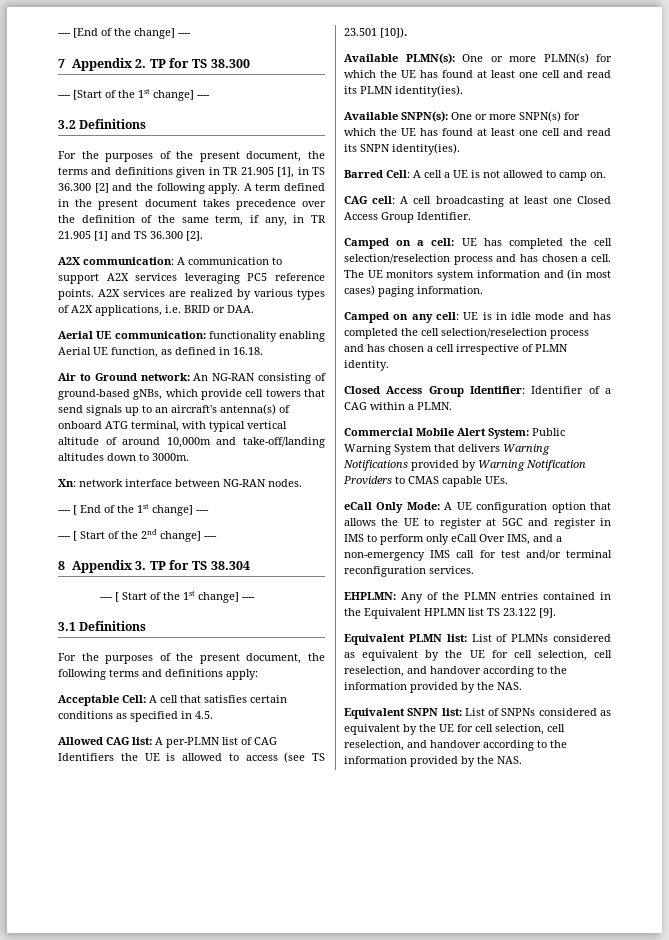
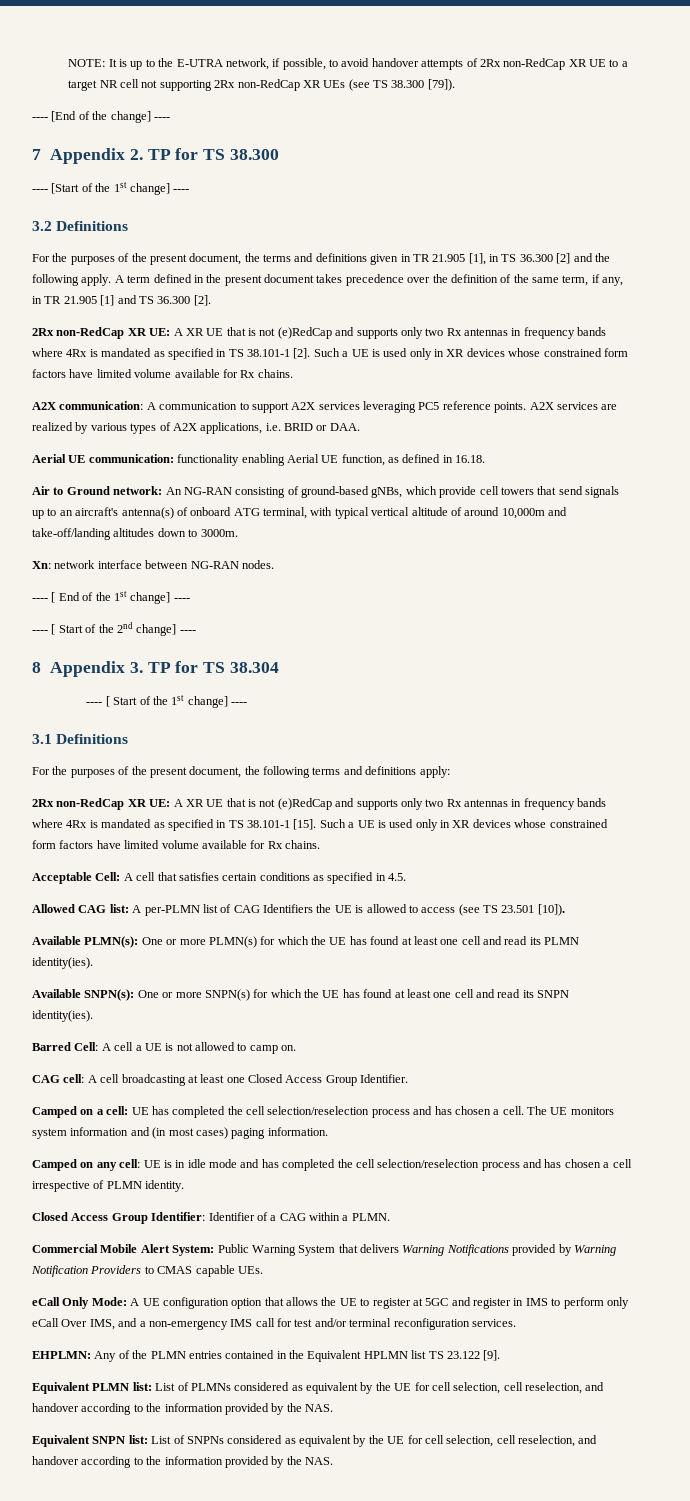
+ NOTE: It is up to the E-UTRA network, if possible, to avoid handover attempts of 2Rx non-RedCap XR UE to a target NR cell not supporting 2Rx non-RedCap XR UEs (see TS 38.300 [79]).
+ 2Rx non-RedCap XR UE: A XR UE that is not (e)RedCap and supports only two Rx antennas in frequency bands where 4Rx is mandated as specified in TS 38.101-1 [2]. Such a UE is used only in XR devices whose constrained form factors have limited volume available for Rx chains.
+ 2Rx non-RedCap XR UE: A XR UE that is not (e)RedCap and supports only two Rx antennas in frequency bands where 4Rx is mandated as specified in TS 38.101-1 [15]. Such a UE is used only in XR devices whose constrained form factors have limited volume available for Rx chains.

